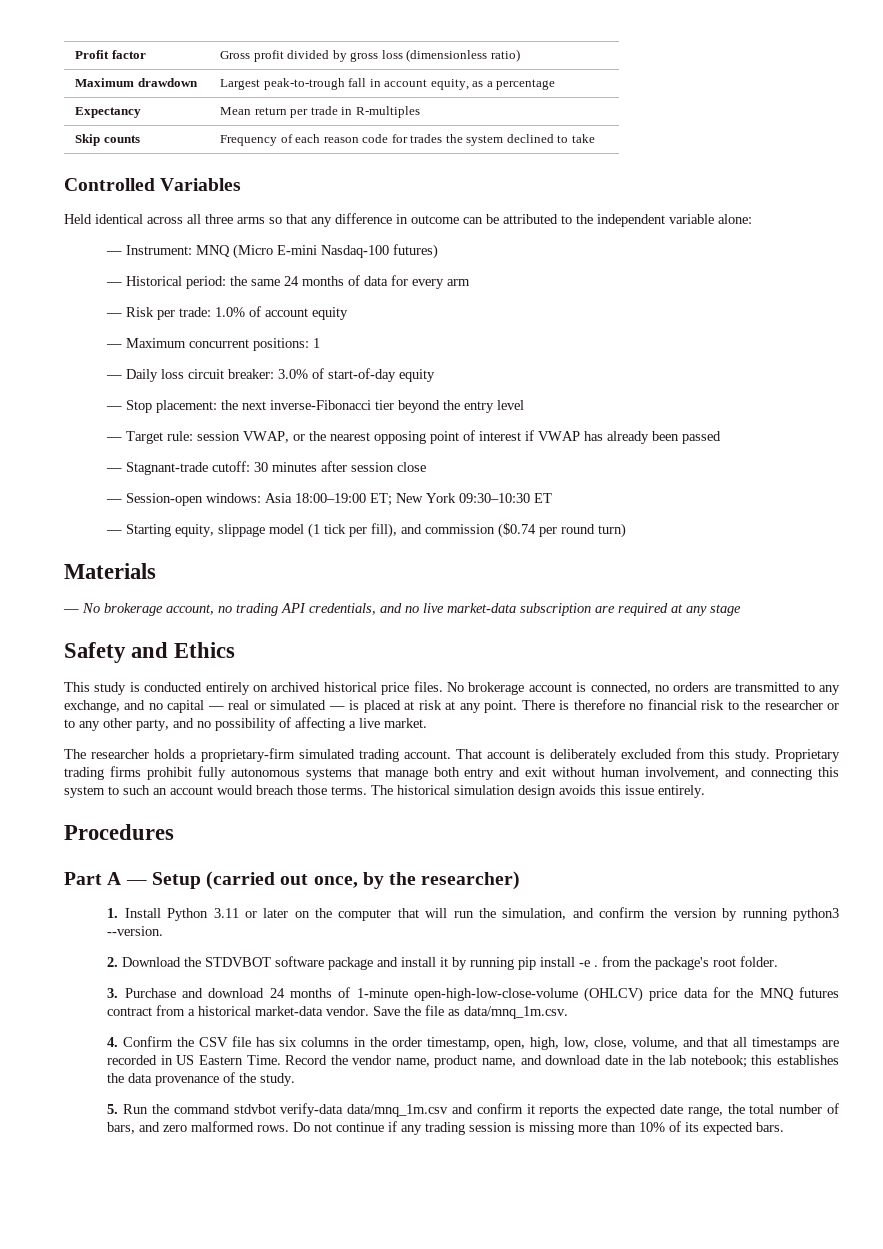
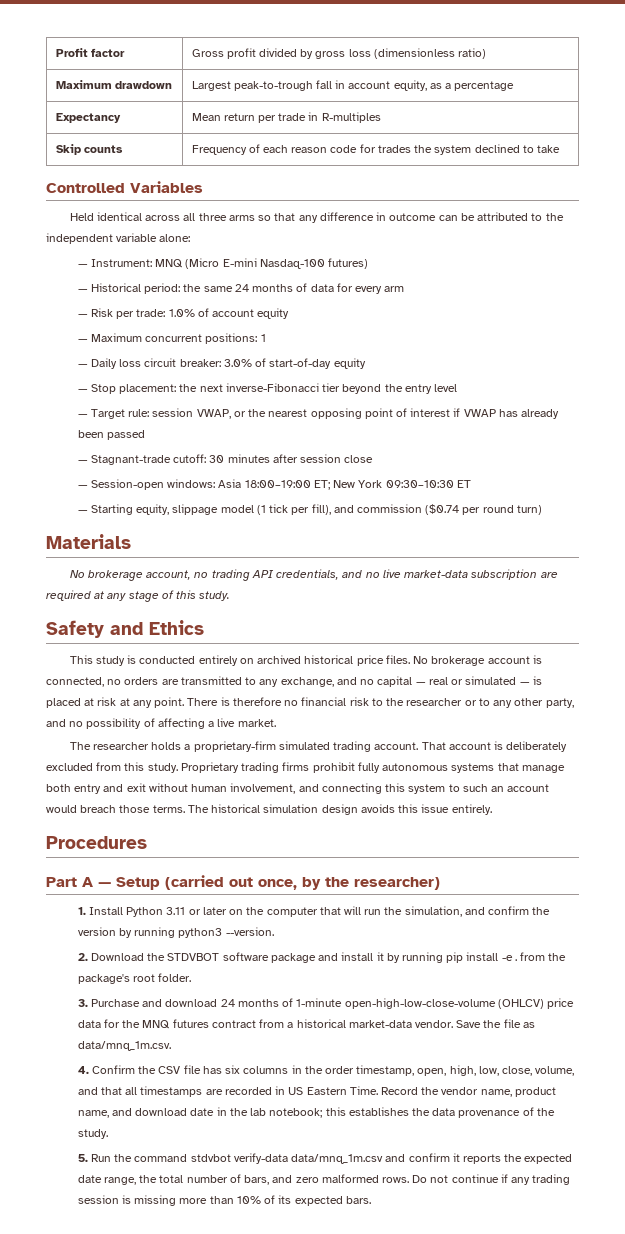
- — No brokerage account, no trading API credentials, and no live market-data subscription are required at any stage
+ No brokerage account, no trading API credentials, and no live market-data subscription are required at any stage of this study.

